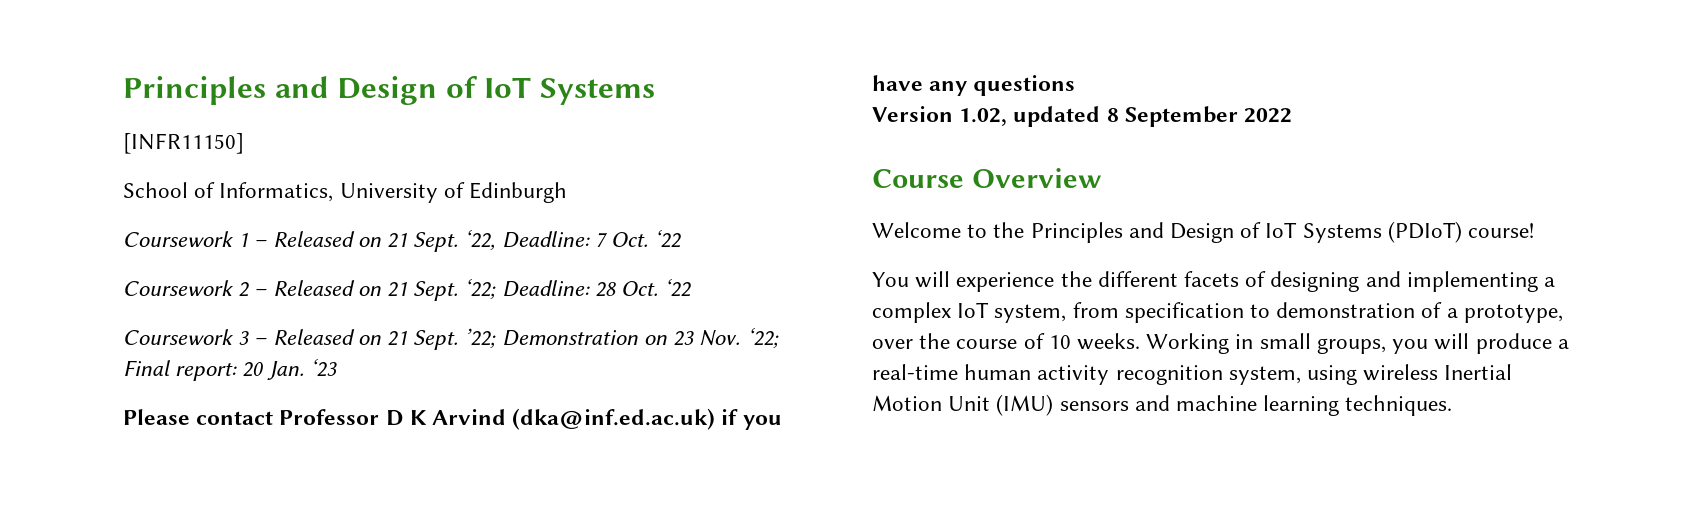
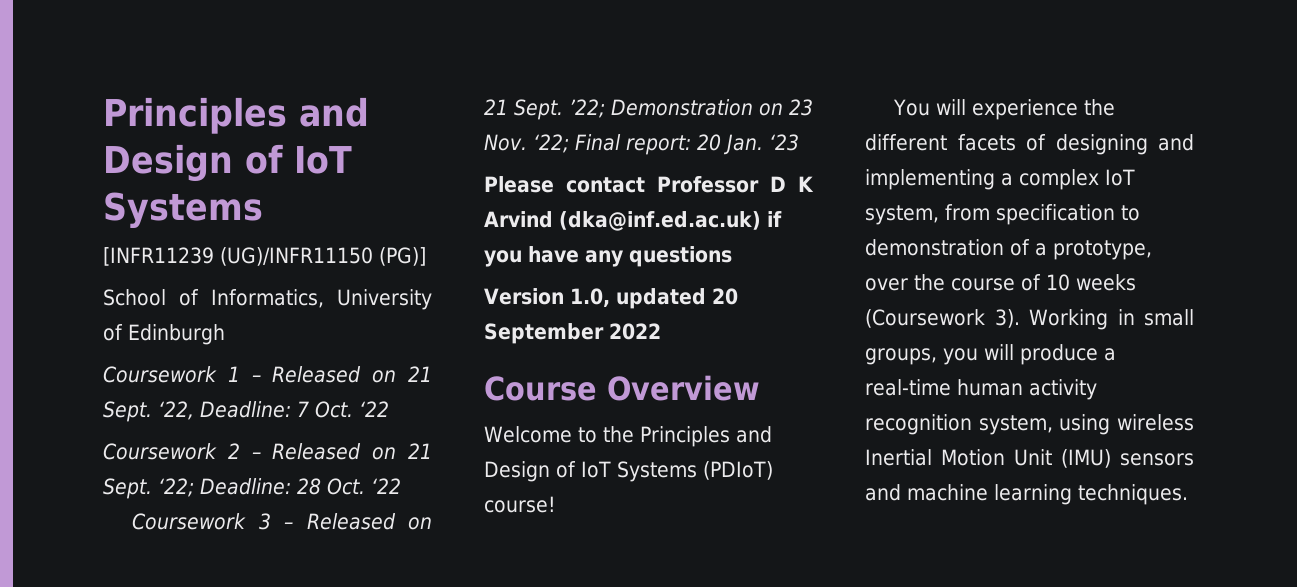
- [INFR11150]
+ [INFR11239 (UG)/INFR11150 (PG)]
- Version 1.02, updated 8 September 2022
+ Version 1.0, updated 20 September 2022
- You will experience the different facets of designing and implementing a complex IoT system, from specification to demonstration of a prototype, over the course of 10 weeks.
+ You will experience the different facets of designing and implementing a complex IoT system, from specification to demonstration of a prototype, over the course of 10 weeks (Coursework 3).

